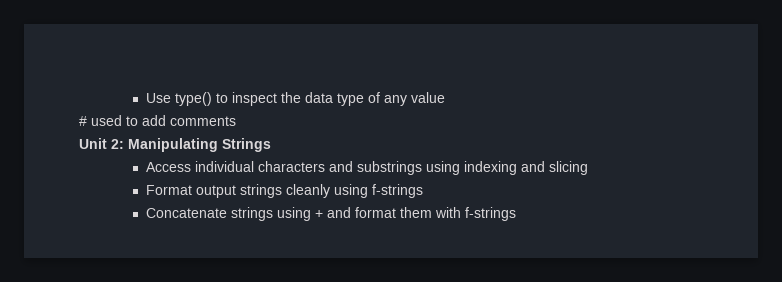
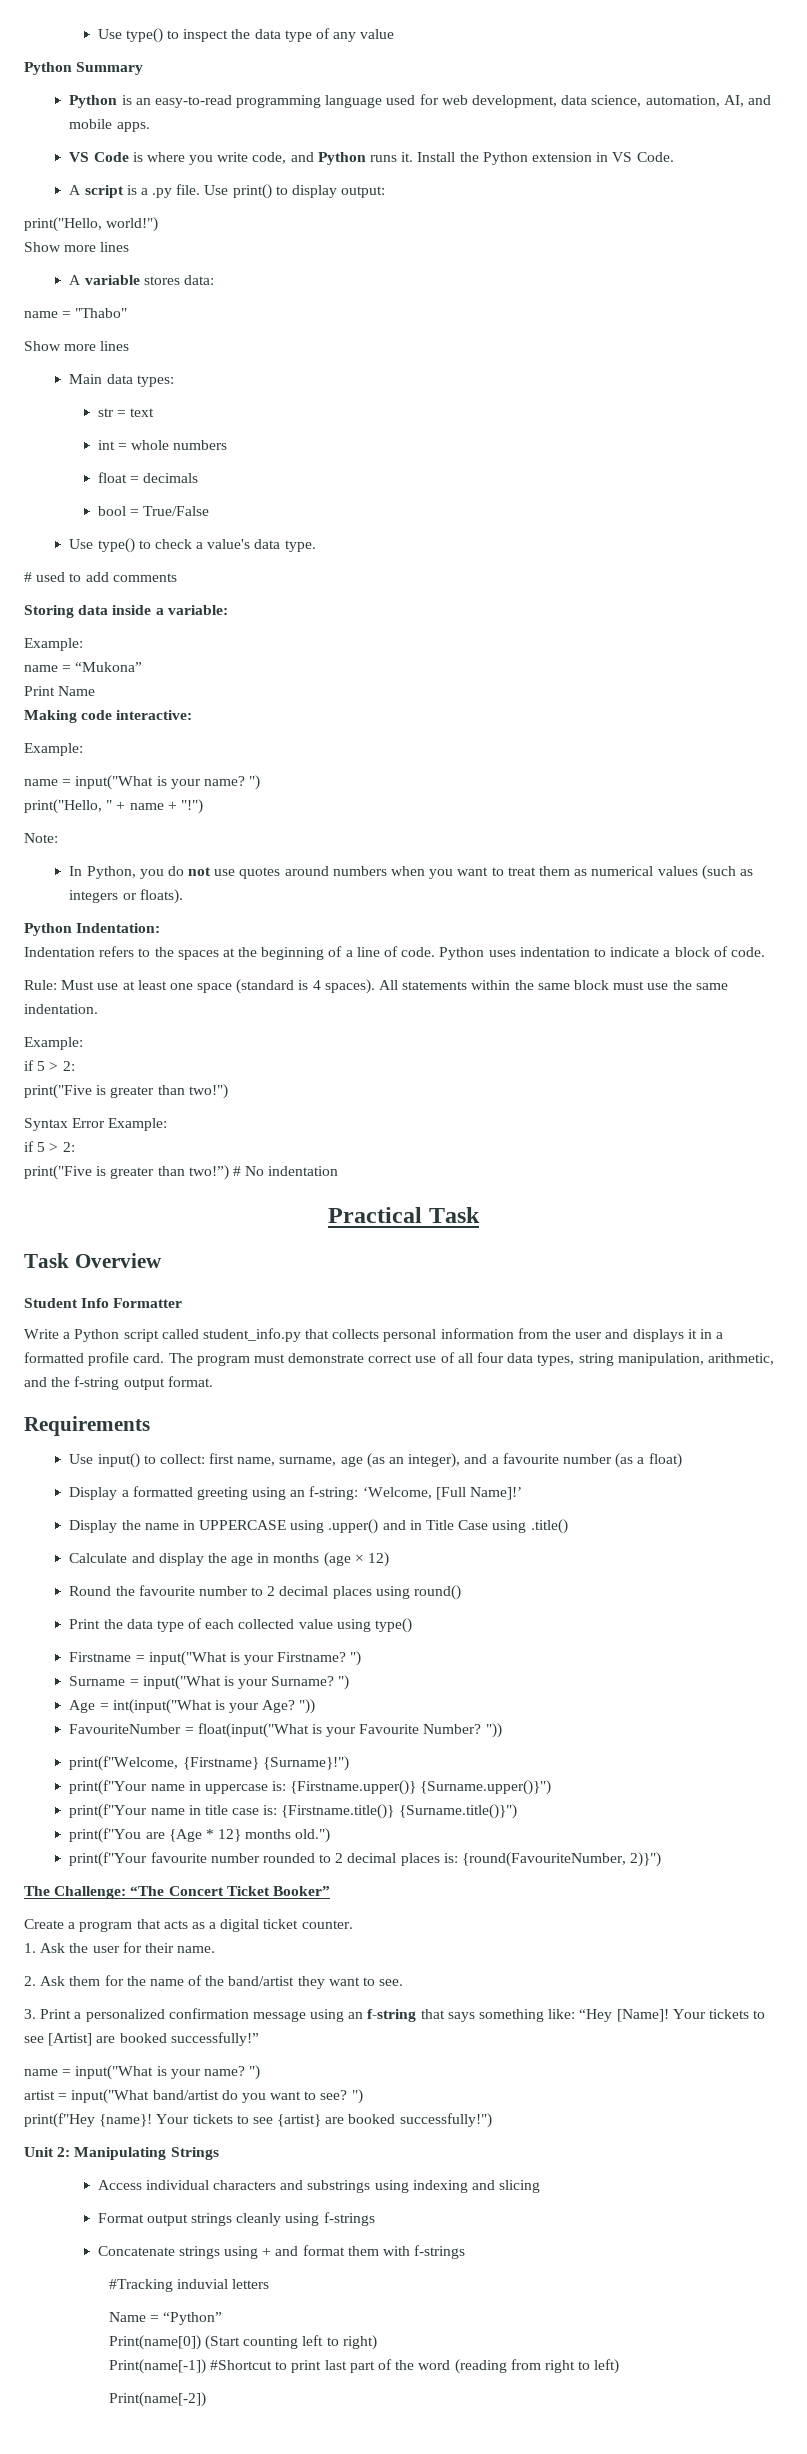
+ Python Summary
+ Python is an easy-to-read programming language used for web development, data science, automation, AI, and mobile apps.
+ VS Code is where you write code, and Python runs it. Install the Python extension in VS Code.
+ A script is a .py file. Use print() to display output:
+ print("Hello, world!")
+ Show more lines
+ A variable stores data:
+ name = "Thabo"
+ Show more lines
+ Main data types:
+ str = text
+ int = whole numbers
+ float = decimals
+ bool = True/False
+ Use type() to check a value's data type.
+ Storing data inside a variable:
+ Example:
+ name = “Mukona”
+ Print Name
+ Making code interactive:
+ Example:
+ name = input("What is your name? ")
+ print("Hello, " + name + "!")
+ Note:
+ In Python, you do not use quotes around numbers when you want to treat them as numerical values (such as integers or floats).
+ Python Indentation:
+ Indentation refers to the spaces at the beginning of a line of code. Python uses indentation to indicate a block of code.
+ Rule: Must use at least one space (standard is 4 spaces). All statements within the same block must use the same indentation.
+ Example:
+ if 5 > 2:
+ print("Five is greater than two!")
+ Syntax Error Example:
+ if 5 > 2:
+ print("Five is greater than two!”) # No indentation
+ Practical Task
+ Task Overview
+ Student Info Formatter
+ Write a Python script called student_info.py that collects personal information from the user and displays it in a formatted profile card. The program must demonstrate correct use of all four data types, string manipulation, arithmetic, and the f-string output format.
+ Requirements
+ Use input() to collect: first name, surname, age (as an integer), and a favourite number (as a float)
+ Display a formatted greeting using an f-string: ‘Welcome, [Full Name]!’
+ Display the name in UPPERCASE using .upper() and in Title Case using .title()
+ Calculate and display the age in months (age × 12)
+ Round the favourite number to 2 decimal places using round()
+ Print the data type of each collected value using type()
+ Firstname = input("What is your Firstname? ")
+ Surname = input("What is your Surname? ")
+ Age = int(input("What is your Age? "))
+ FavouriteNumber = float(input("What is your Favourite Number? "))
+ print(f"Welcome, {Firstname} {Surname}!")
+ print(f"Your name in uppercase is: {Firstname.upper()} {Surname.upper()}")
+ print(f"Your name in title case is: {Firstname.title()} {Surname.title()}")
+ print(f"You are {Age * 12} months old.")
+ print(f"Your favourite number rounded to 2 decimal places is: {round(FavouriteNumber, 2)}")
+ The Challenge: “The Concert Ticket Booker”
+ Create a program that acts as a digital ticket counter.
+ 1. Ask the user for their name.
+ 2. Ask them for the name of the band/artist they want to see.
+ 3. Print a personalized confirmation message using an f-string that says something like: “Hey [Name]! Your tickets to see [Artist] are booked successfully!”
+ name = input("What is your name? ")
+ artist = input("What band/artist do you want to see? ")
+ print(f"Hey {name}! Your tickets to see {artist} are booked successfully!")
+ #Tracking induvial letters
+ Name = “Python”
+ Print(name[0]) (Start counting left to right)
+ Print(name[-1]) #Shortcut to print last part of the word (reading from right to left)
+ Print(name[-2])

